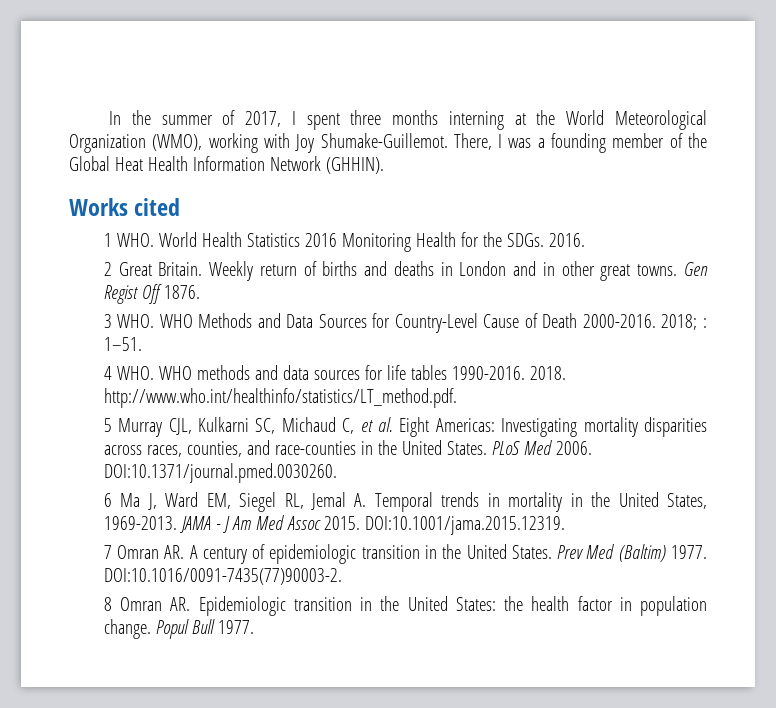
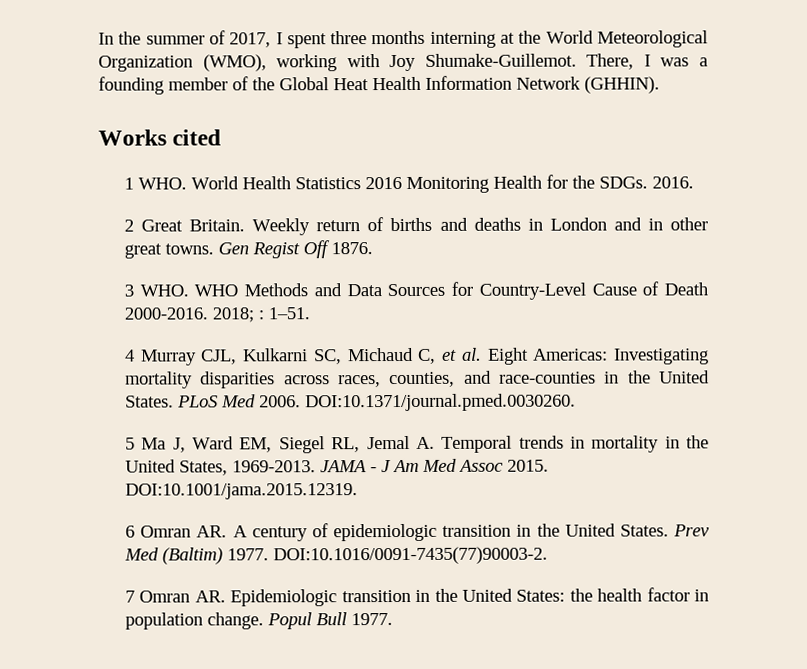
- 4 WHO. WHO methods and data sources for life tables 1990-2016. 2018. http://www.who.int/healthinfo/statistics/LT_method.pdf.
- 5 Murray CJL, Kulkarni SC, Michaud C, et al. Eight Americas: Investigating mortality disparities across races, counties, and race-counties in the United States.
+ 4 Murray CJL, Kulkarni SC, Michaud C, et al. Eight Americas: Investigating mortality disparities across races, counties, and race-counties in the United States.
- 6 Ma J, Ward EM, Siegel RL, Jemal A. Temporal trends in mortality in the United States, 1969-2013.
+ 5 Ma J, Ward EM, Siegel RL, Jemal A. Temporal trends in mortality in the United States, 1969-2013.
- 7 Omran AR. A century of epidemiologic transition in the United States.
+ 6 Omran AR. A century of epidemiologic transition in the United States.
- 8 Omran AR. Epidemiologic transition in the United States: the health factor in population change.
+ 7 Omran AR. Epidemiologic transition in the United States: the health factor in population change.

